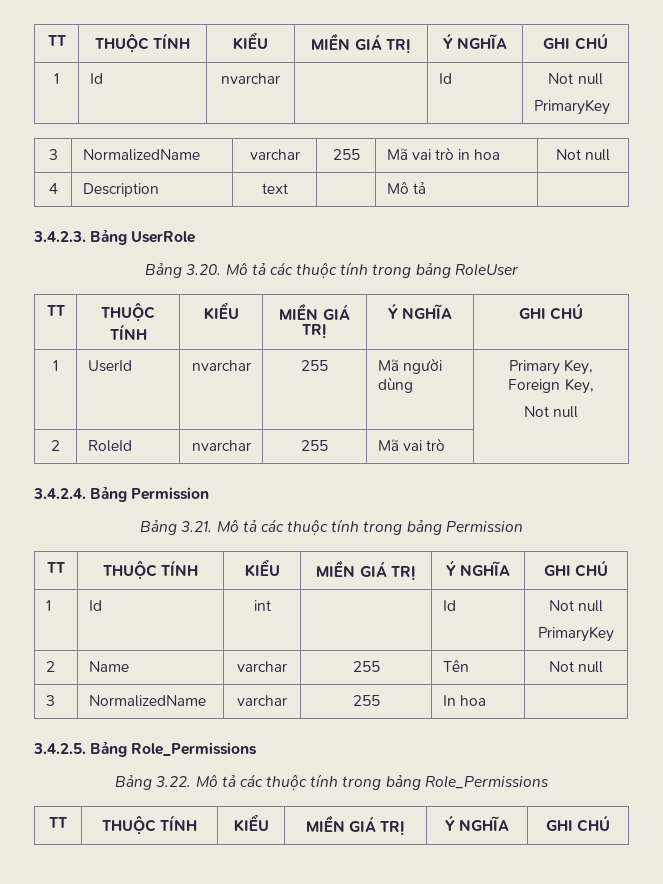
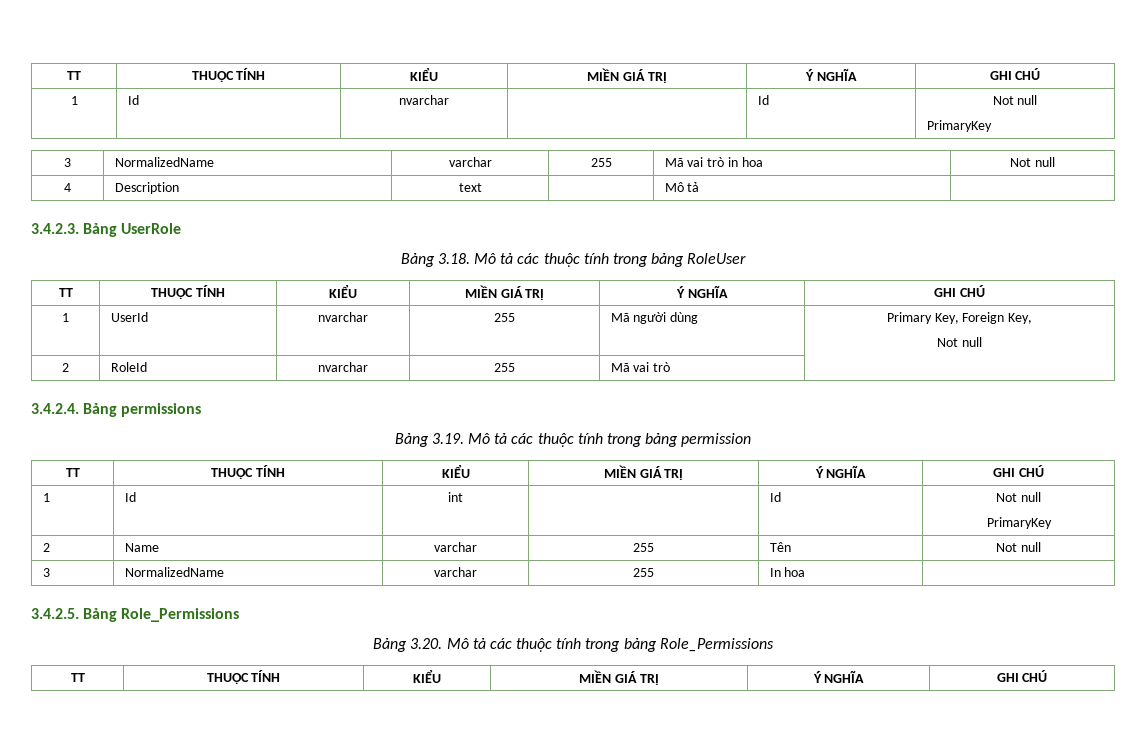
- Bảng 3.20. Mô tả các thuộc tính trong bảng RoleUser
+ Bảng 3.18. Mô tả các thuộc tính trong bảng RoleUser
- 3.4.2.4. Bảng Permission
- Bảng 3.21. Mô tả các thuộc tính trong bảng Permission
+ 3.4.2.4. Bảng permissions
+ Bảng 3.19. Mô tả các thuộc tính trong bảng permission
- Bảng 3.22. Mô tả các thuộc tính trong bảng Role_Permissions
+ Bảng 3.20. Mô tả các thuộc tính trong bảng Role_Permissions

